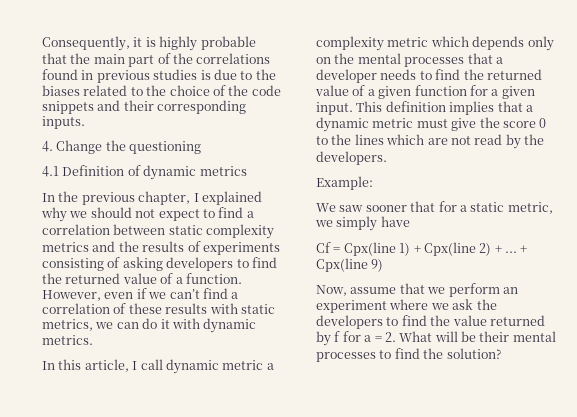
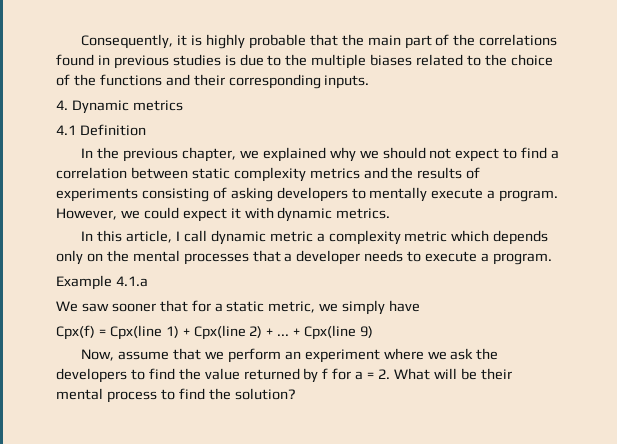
- Consequently, it is highly probable that the main part of the correlations found in previous studies is due to the biases related to the choice of the code snippets and their corresponding inputs.
+ Consequently, it is highly probable that the main part of the correlations found in previous studies is due to the multiple biases related to the choice of the functions and their corresponding inputs.
- 4. Change the questioning
+ 4. Dynamic metrics
- 4.1 Definition of dynamic metrics
+ 4.1 Definition
- In the previous chapter, I explained why we should not expect to find a correlation between static complexity metrics and the results of experiments consisting of asking developers to find the returned value of a function. However, even if we can’t find a correlation of these results with static metrics, we can do it with dynamic metrics.
+ In the previous chapter, we explained why we should not expect to find a correlation between static complexity metrics and the results of experiments consisting of asking developers to mentally execute a program. However, we could expect it with dynamic metrics.
- In this article, I call dynamic metric a complexity metric which depends only on the mental processes that a developer needs to find the returned value of a given function for a given input. This definition implies that a dynamic metric must give the score 0 to the lines which are not read by the developers.
- Example:
+ In this article, I call dynamic metric a complexity metric which depends only on the mental processes that a developer needs to execute a program.
+ Example 4.1.a
- Cf = Cpx(line 1) + Cpx(line 2) + ...
+ Cpx(f) = Cpx(line 1) + Cpx(line 2) + ...
- Now, assume that we perform an experiment where we ask the developers to find the value returned by f for a = 2. What will be their mental processes to find the solution?
+ Now, assume that we perform an experiment where we ask the developers to find the value returned by f for a = 2. What will be their mental process to find the solution?

